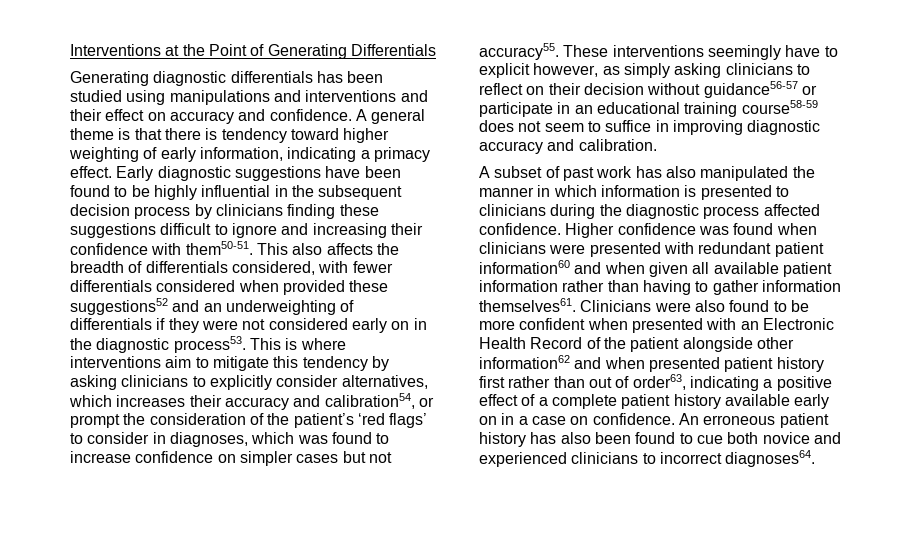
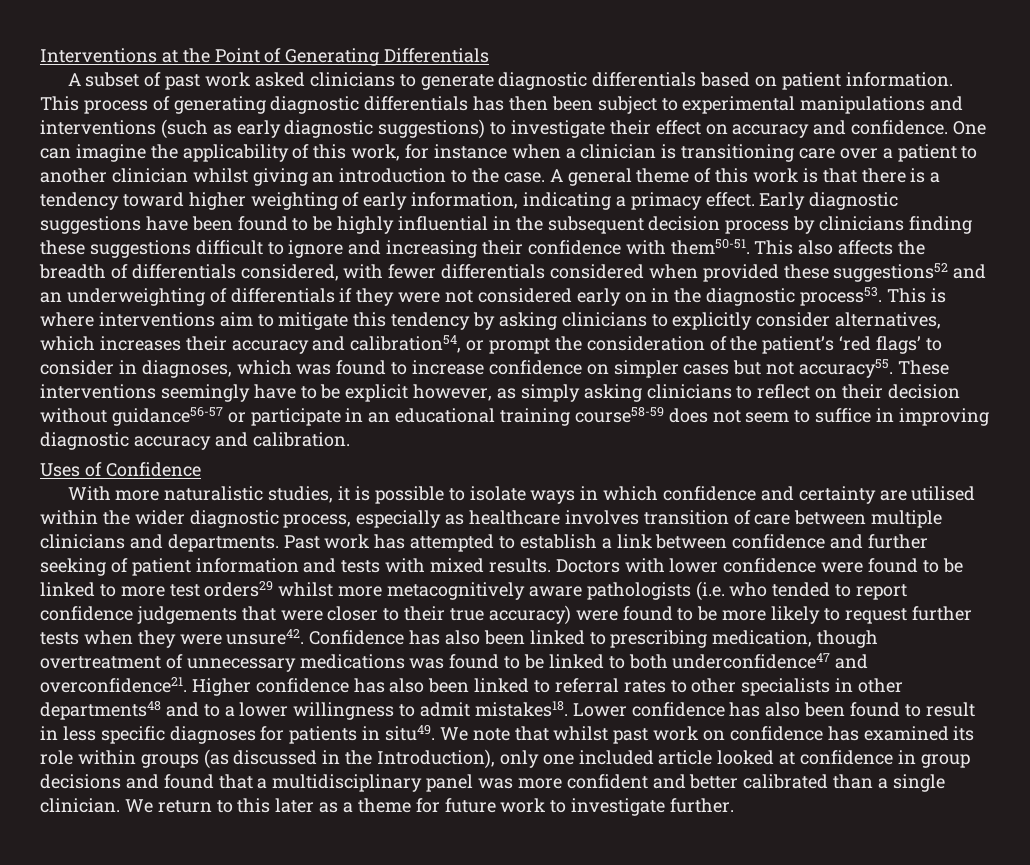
- Generating diagnostic differentials has been studied using manipulations and interventions and their effect on accuracy and confidence.
+ A subset of past work asked clinicians to generate diagnostic differentials based on patient information. This process of generating diagnostic differentials has then been subject to experimental manipulations and interventions (such as early diagnostic suggestions) to investigate their effect on accuracy and confidence.
- A general theme is that there is tendency toward higher weighting of early information, indicating a primacy effect.
+ One can imagine the applicability of this work, for instance when a clinician is transitioning care over a patient to another clinician whilst giving an introduction to the case. A general theme of this work is that there is a tendency toward higher weighting of early information, indicating a primacy effect.
- These interventions seemingly have to explicit however, as simply asking clinicians to reflect on their decision without guidance56-57 or participate in an educational training course58-59 does not seem to suffice in improving diagnostic accuracy and calibration.
+ These interventions seemingly have to be explicit however, as simply asking clinicians to reflect on their decision without guidance56-57 or participate in an educational training course58-59 does not seem to suffice in improving diagnostic accuracy and calibration.
- A subset of past work has also manipulated the manner in which information is presented to clinicians during the diagnostic process affected confidence. Higher confidence was found when clinicians were presented with redundant patient information60 and when given all available patient information rather than having to gather information themselves61. Clinicians were also found to be more confident when presented with an Electronic Health Record of the patient alongside other information62 and when presented patient history first rather than out of order63, indicating a positive effect of a complete patient history available early on in a case on confidence. An erroneous patient history has also been found to cue both novice and experienced clinicians to incorrect diagnoses64.
+ Uses of Confidence
+ With more naturalistic studies, it is possible to isolate ways in which confidence and certainty are utilised within the wider diagnostic process, especially as healthcare involves transition of care between multiple clinicians and departments. Past work has attempted to establish a link between confidence and further seeking of patient information and tests with mixed results. Doctors with lower confidence were found to be linked to more test orders29 whilst more metacognitively aware pathologists (i.e. who tended to report confidence judgements that were closer to their true accuracy) were found to be more likely to request further tests when they were unsure42. Confidence has also been linked to prescribing medication, though overtreatment of unnecessary medications was found to be linked to both underconfidence47 and overconfidence21. Higher confidence has also been linked to referral rates to other specialists in other departments48 and to a lower willingness to admit mistakes18. Lower confidence has also been found to result in less specific diagnoses for patients in situ49. We note that whilst past work on confidence has examined its role within groups (as discussed in the Introduction), only one included article looked at confidence in group decisions and found that a multidisciplinary panel was more confident and better calibrated than a single clinician. We return to this later as a theme for future work to investigate further.

